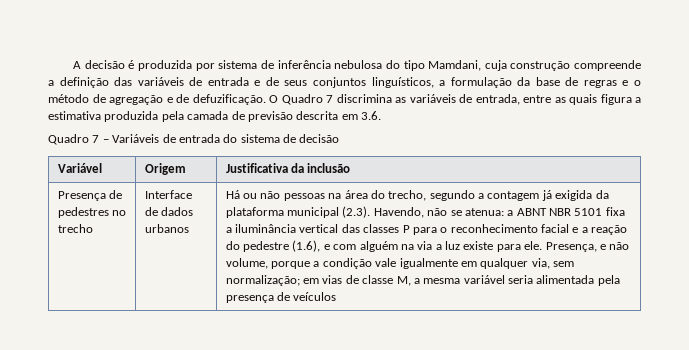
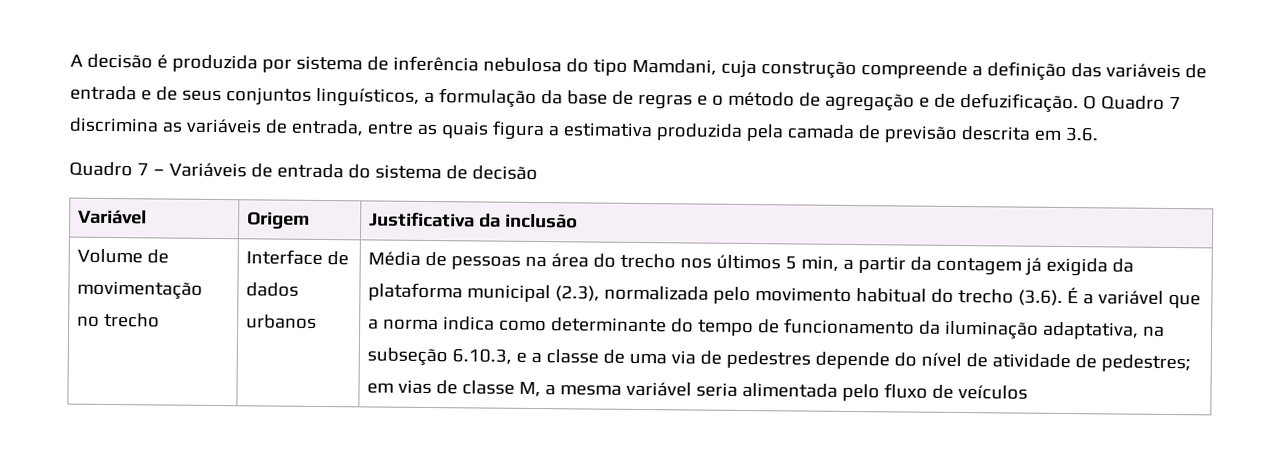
- Presença de pedestres no trecho
+ Volume de movimentação no trecho
- Há ou não pessoas na área do trecho, segundo a contagem já exigida da plataforma municipal (2.3). Havendo, não se atenua: a ABNT NBR 5101 fixa a iluminância vertical das classes P para o reconhecimento facial e a reação do pedestre (1.6), e com alguém na via a luz existe para ele. Presença, e não volume, porque a condição vale igualmente em qualquer via, sem normalização; em vias de classe M, a mesma variável seria alimentada pela presença de veículos
+ Média de pessoas na área do trecho nos últimos 5 min, a partir da contagem já exigida da plataforma municipal (2.3), normalizada pelo movimento habitual do trecho (3.6). É a variável que a norma indica como determinante do tempo de funcionamento da iluminação adaptativa, na subseção 6.10.3, e a classe de uma via de pedestres depende do nível de atividade de pedestres; em vias de classe M, a mesma variável seria alimentada pelo fluxo de veículos

